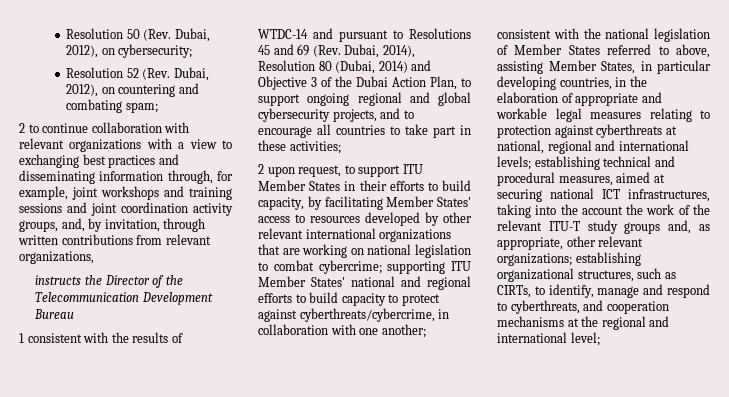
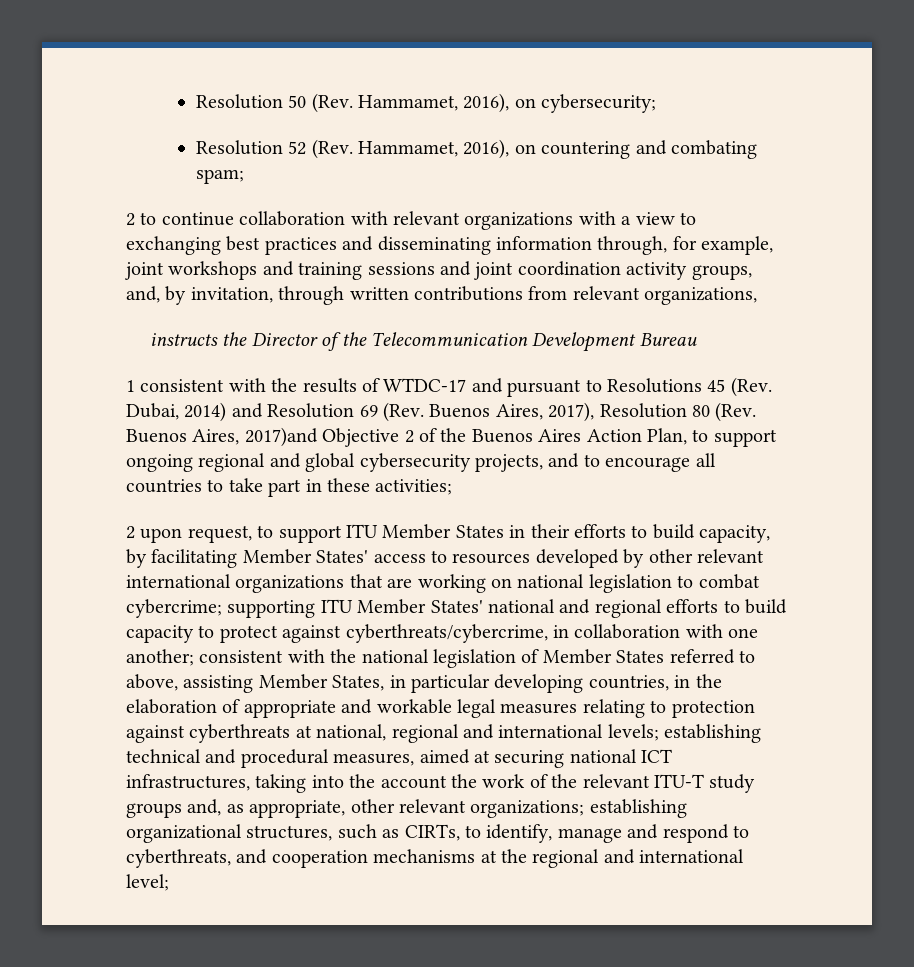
- Resolution 50 (Rev. Dubai, 2012), on cybersecurity;
+ Resolution 50 (Rev. Hammamet, 2016), on cybersecurity;
- Resolution 52 (Rev. Dubai, 2012), on countering and combating spam;
+ Resolution 52 (Rev. Hammamet, 2016), on countering and combating spam;
- 1 consistent with the results of WTDC-14 and pursuant to Resolutions 45 and 69 (Rev. Dubai, 2014), Resolution 80 (Dubai, 2014) and Objective 3 of the Dubai Action Plan, to support ongoing regional and global cybersecurity projects, and to encourage all countries to take part in these activities;
+ 1 consistent with the results of WTDC-17 and pursuant to Resolutions 45 (Rev. Dubai, 2014) and Resolution 69 (Rev. Buenos Aires, 2017), Resolution 80 (Rev. Buenos Aires, 2017)and Objective 2 of the Buenos Aires Action Plan, to support ongoing regional and global cybersecurity projects, and to encourage all countries to take part in these activities;

